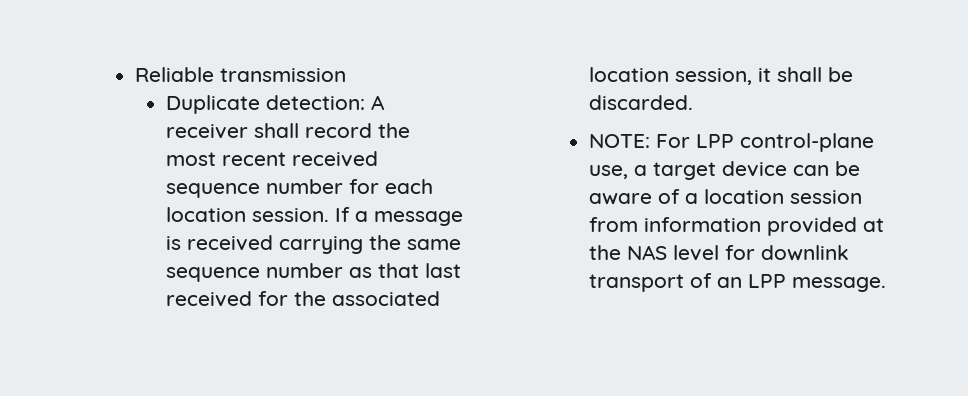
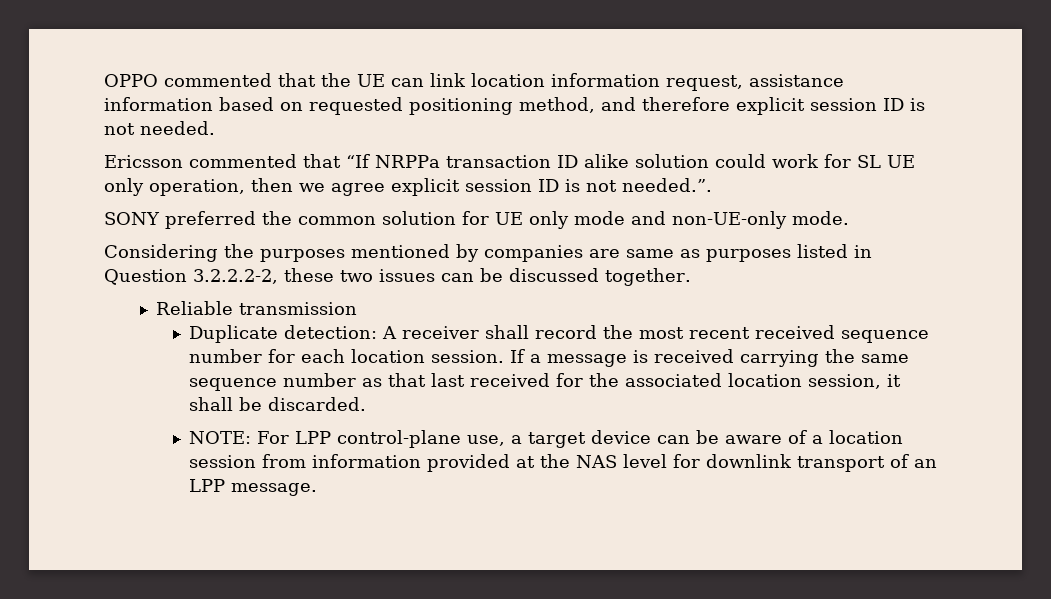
+ OPPO commented that the UE can link location information request, assistance information based on requested positioning method, and therefore explicit session ID is not needed.
+ Ericsson commented that “If NRPPa transaction ID alike solution could work for SL UE only operation, then we agree explicit session ID is not needed.”.
+ SONY preferred the common solution for UE only mode and non-UE-only mode.
+ Considering the purposes mentioned by companies are same as purposes listed in Question 3.2.2.2-2, these two issues can be discussed together.

